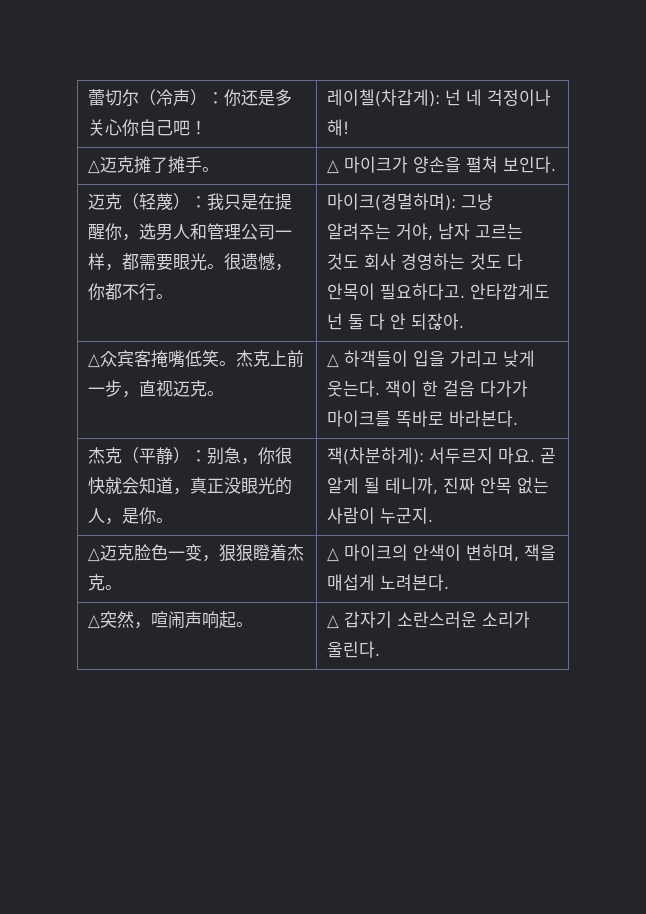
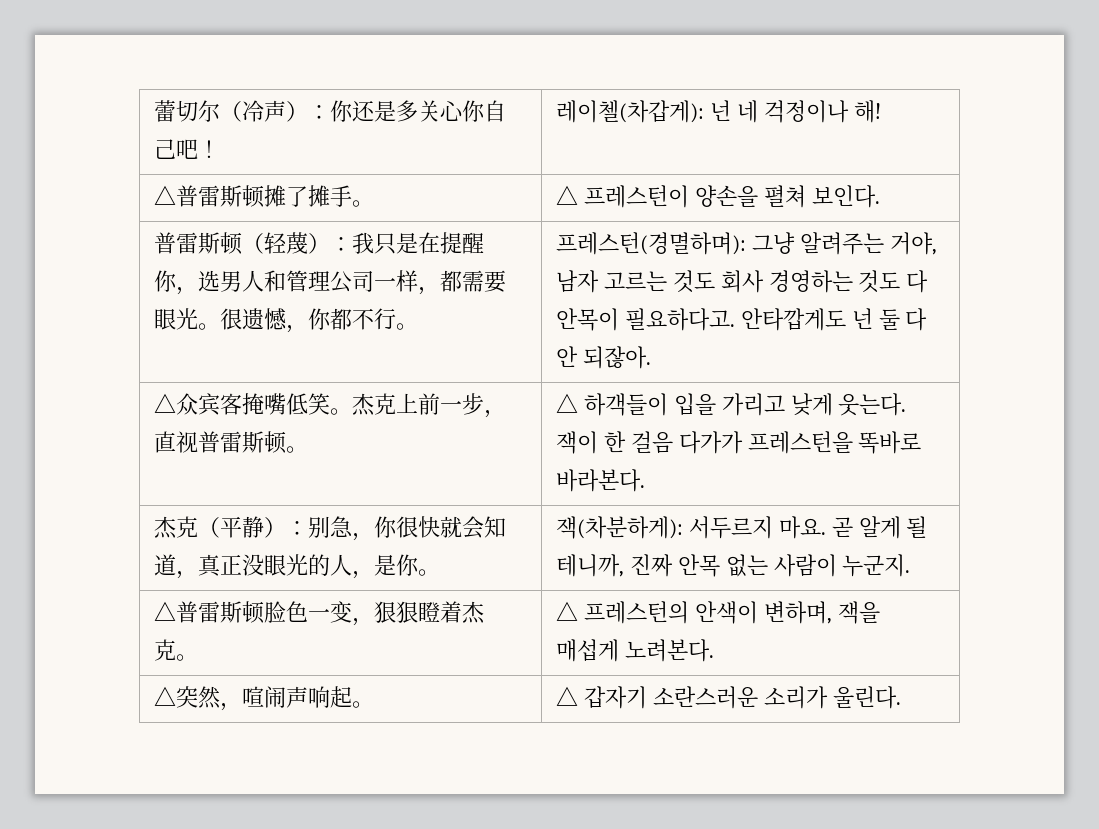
- △迈克摊了摊手。 | △ 마이크가 양손을 펼쳐 보인다.
+ △普雷斯顿摊了摊手。 | △ 프레스턴이 양손을 펼쳐 보인다.
- 迈克（轻蔑）：我只是在提醒你，选男人和管理公司一样，都需要眼光。
+ 普雷斯顿（轻蔑）：我只是在提醒你，选男人和管理公司一样，都需要眼光。
- 마이크(경멸하며): 그냥 알려주는 거야, 남자 고르는 것도 회사 경영하는 것도 다 안목이 필요하다고.
+ 프레스턴(경멸하며): 그냥 알려주는 거야, 남자 고르는 것도 회사 경영하는 것도 다 안목이 필요하다고.
- △众宾客掩嘴低笑。杰克上前一步，直视迈克。 | △ 하객들이 입을 가리고 낮게 웃는다. 잭이 한 걸음 다가가 마이크를 똑바로 바라본다.
+ △众宾客掩嘴低笑。杰克上前一步，直视普雷斯顿。 | △ 하객들이 입을 가리고 낮게 웃는다. 잭이 한 걸음 다가가 프레스턴을 똑바로 바라본다.
- △迈克脸色一变，狠狠瞪着杰克。 | △ 마이크의 안색이 변하며, 잭을 매섭게 노려본다.
+ △普雷斯顿脸色一变，狠狠瞪着杰克。 | △ 프레스턴의 안색이 변하며, 잭을 매섭게 노려본다.

